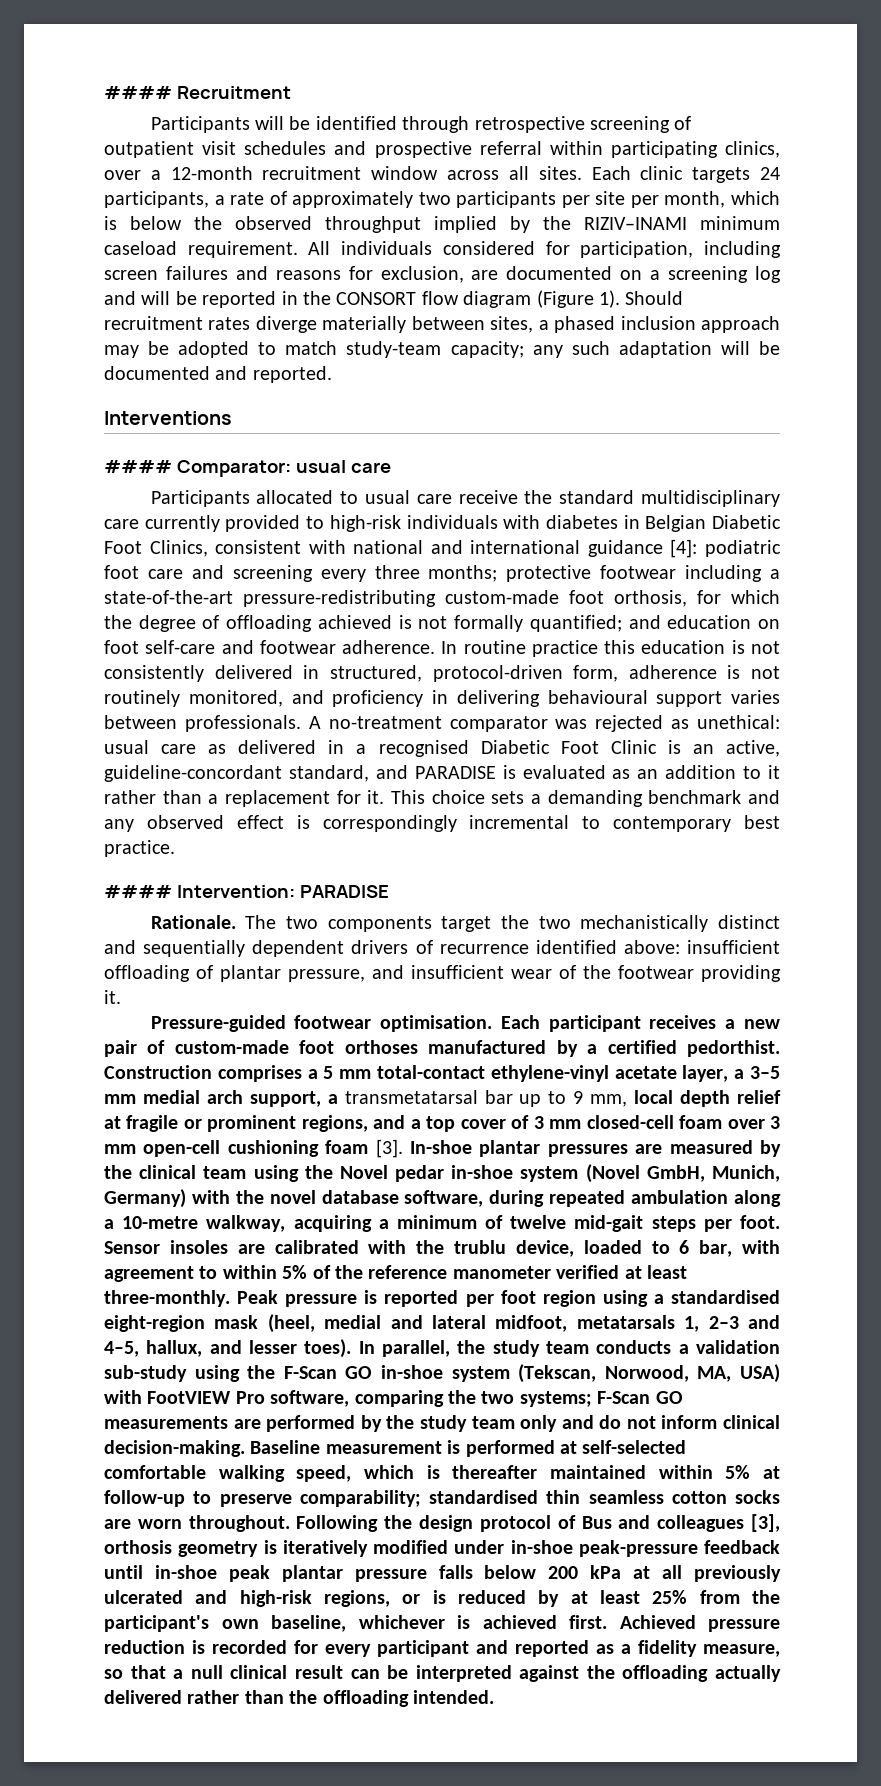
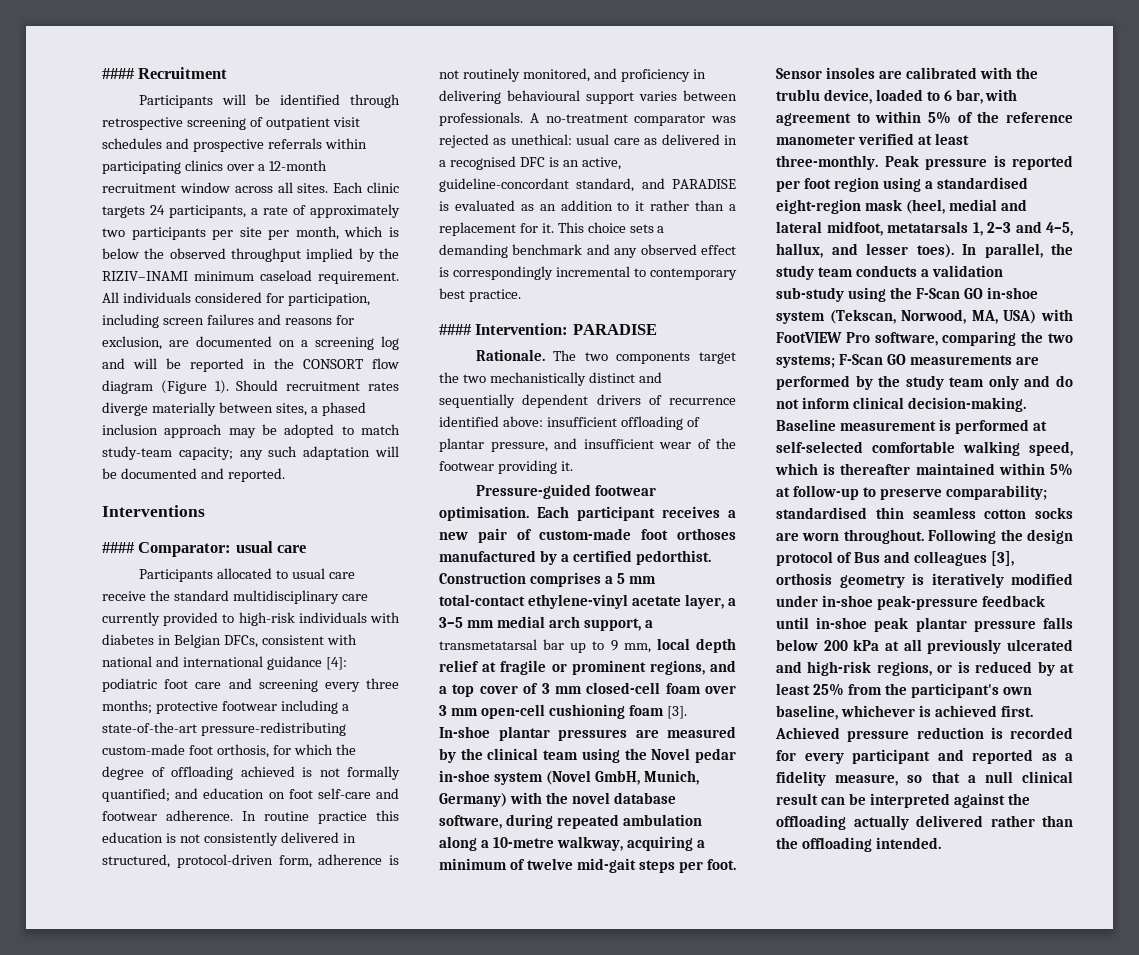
- Participants will be identified through retrospective screening of outpatient visit schedules and prospective referral within participating clinics, over a 12-month recruitment window across all sites.
+ Participants will be identified through retrospective screening of outpatient visit schedules and prospective referrals within participating clinics over a 12-month recruitment window across all sites.
- Participants allocated to usual care receive the standard multidisciplinary care currently provided to high-risk individuals with diabetes in Belgian Diabetic Foot Clinics, consistent with national and international guidance [4]:
+ Participants allocated to usual care receive the standard multidisciplinary care currently provided to high-risk individuals with diabetes in Belgian DFCs, consistent with national and international guidance [4]:
- A no-treatment comparator was rejected as unethical: usual care as delivered in a recognised Diabetic Foot Clinic is an active, guideline-concordant standard, and PARADISE is evaluated as an addition to it rather than a replacement for it.
+ A no-treatment comparator was rejected as unethical: usual care as delivered in a recognised DFC is an active, guideline-concordant standard, and PARADISE is evaluated as an addition to it rather than a replacement for it.

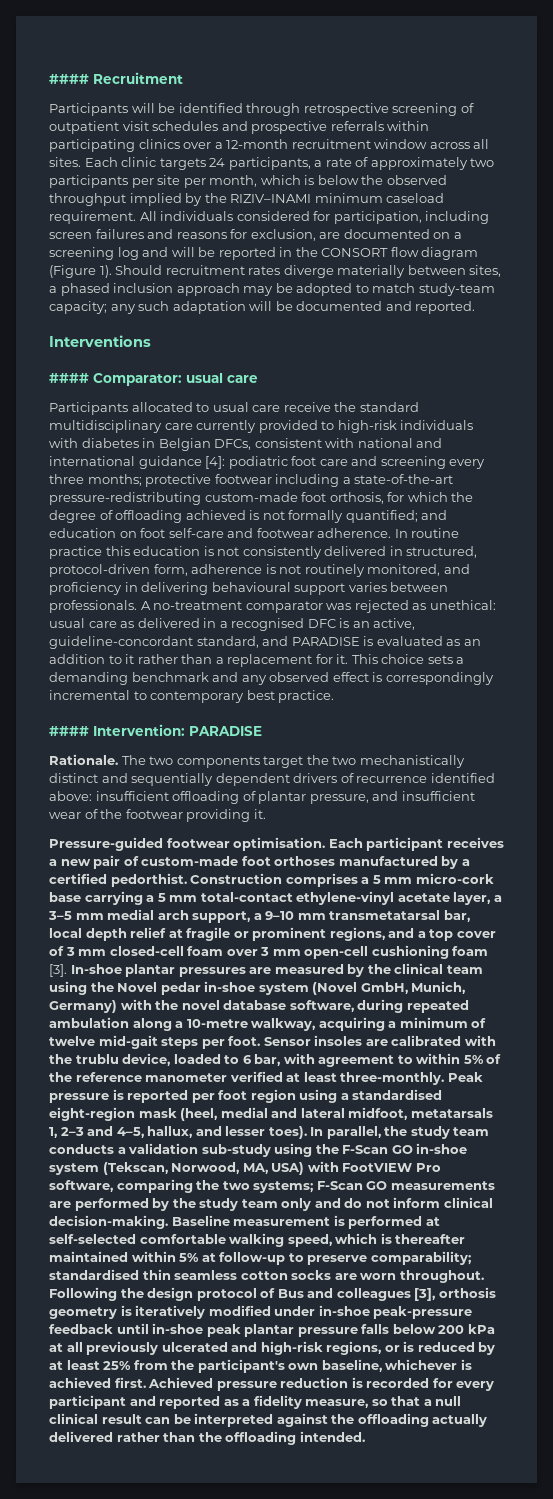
- Construction comprises a 5 mm total-contact ethylene-vinyl acetate layer, a 3–5 mm medial arch support, a transmetatarsal bar up to 9 mm, local depth relief at fragile or prominent regions, and a top cover of 3 mm closed-cell foam over 3 mm open-cell cushioning foam [3].
+ Construction comprises a 5 mm micro-cork base carrying a 5 mm total-contact ethylene-vinyl acetate layer, a 3–5 mm medial arch support, a 9–10 mm transmetatarsal bar, local depth relief at fragile or prominent regions, and a top cover of 3 mm closed-cell foam over 3 mm open-cell cushioning foam [3].

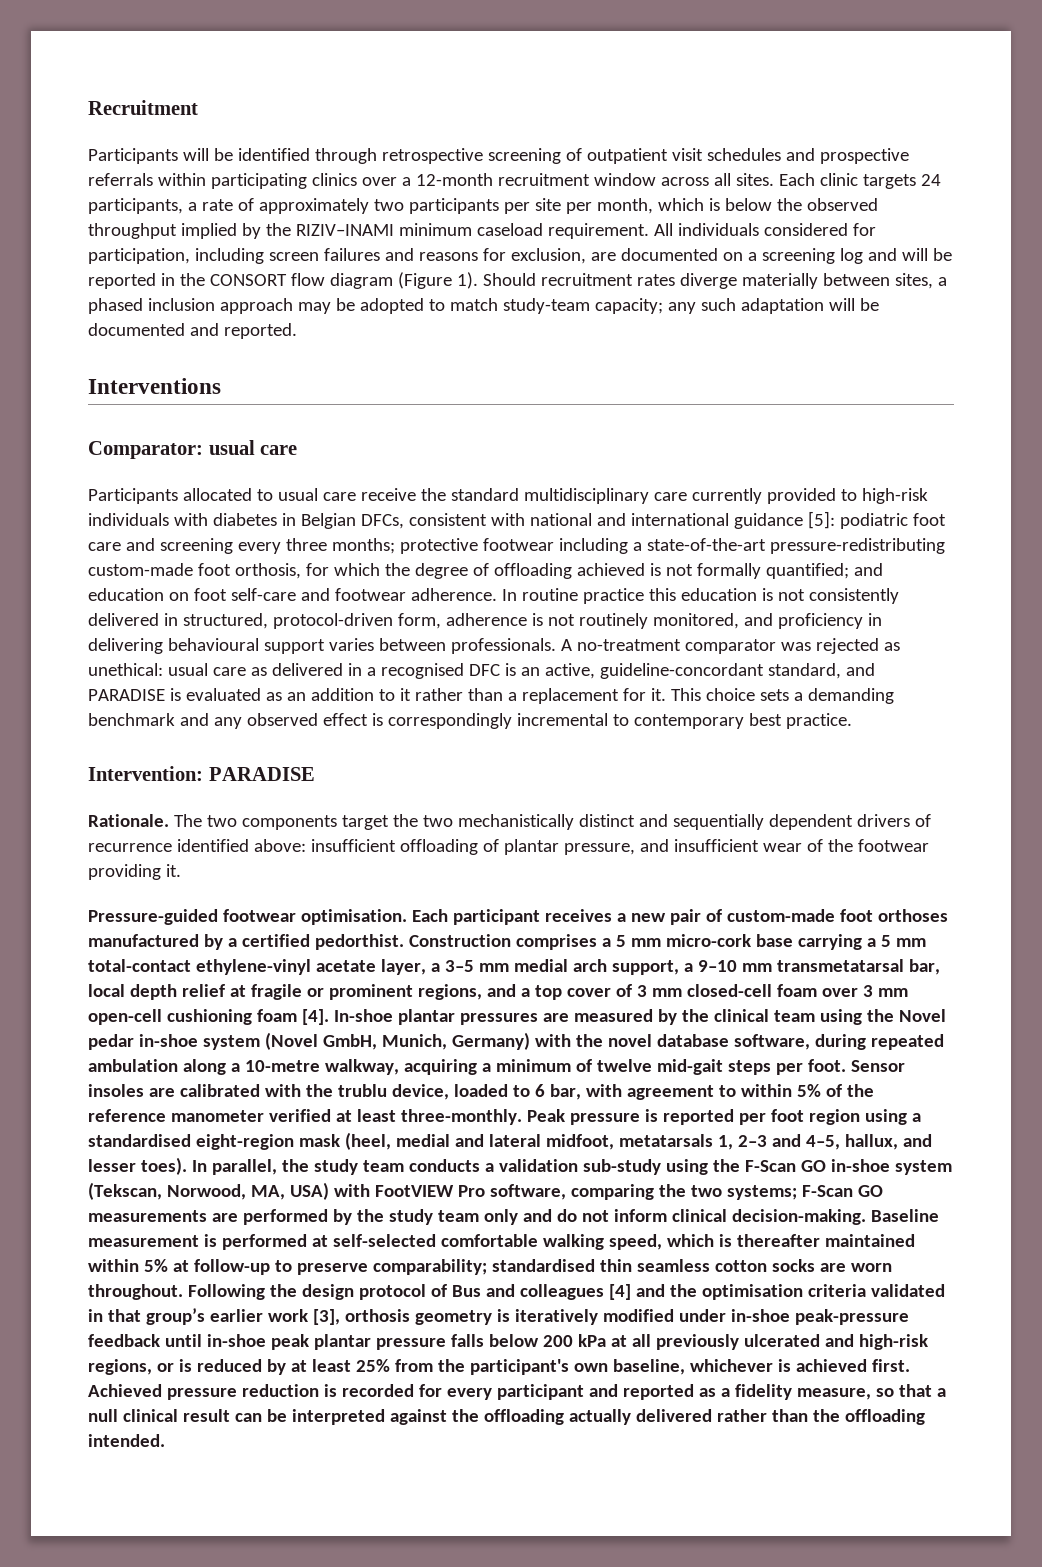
- #### Recruitment
+ Recruitment
- #### Comparator: usual care
+ Comparator: usual care
- Participants allocated to usual care receive the standard multidisciplinary care currently provided to high-risk individuals with diabetes in Belgian DFCs, consistent with national and international guidance [4]:
+ Participants allocated to usual care receive the standard multidisciplinary care currently provided to high-risk individuals with diabetes in Belgian DFCs, consistent with national and international guidance [5]:
- #### Intervention: PARADISE
+ Intervention: PARADISE
- Construction comprises a 5 mm micro-cork base carrying a 5 mm total-contact ethylene-vinyl acetate layer, a 3–5 mm medial arch support, a 9–10 mm transmetatarsal bar, local depth relief at fragile or prominent regions, and a top cover of 3 mm closed-cell foam over 3 mm open-cell cushioning foam [3].
+ Construction comprises a 5 mm micro-cork base carrying a 5 mm total-contact ethylene-vinyl acetate layer, a 3–5 mm medial arch support, a 9–10 mm transmetatarsal bar, local depth relief at fragile or prominent regions, and a top cover of 3 mm closed-cell foam over 3 mm open-cell cushioning foam [4].
- Following the design protocol of Bus and colleagues [3], orthosis geometry is iteratively modified under in-shoe peak-pressure feedback until in-shoe peak plantar pressure falls below 200 kPa at all previously ulcerated and high-risk regions, or is reduced by at least 25% from the participant's own baseline, whichever is achieved first.
+ Following the design protocol of Bus and colleagues [4] and the optimisation criteria validated in that group’s earlier work [3], orthosis geometry is iteratively modified under in-shoe peak-pressure feedback until in-shoe peak plantar pressure falls below 200 kPa at all previously ulcerated and high-risk regions, or is reduced by at least 25% from the participant's own baseline, whichever is achieved first.

